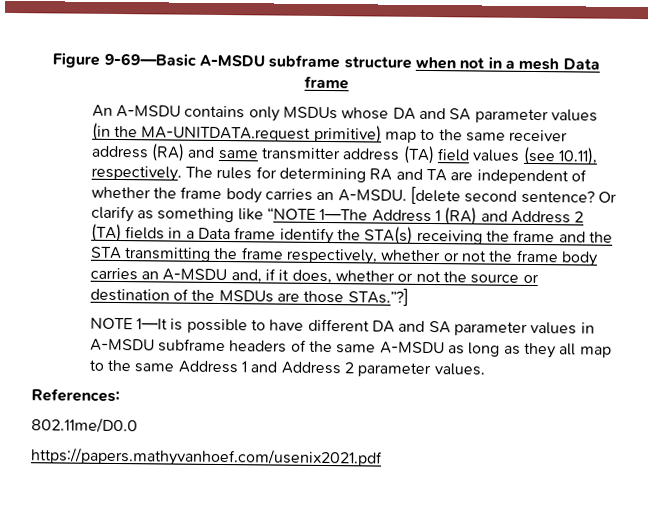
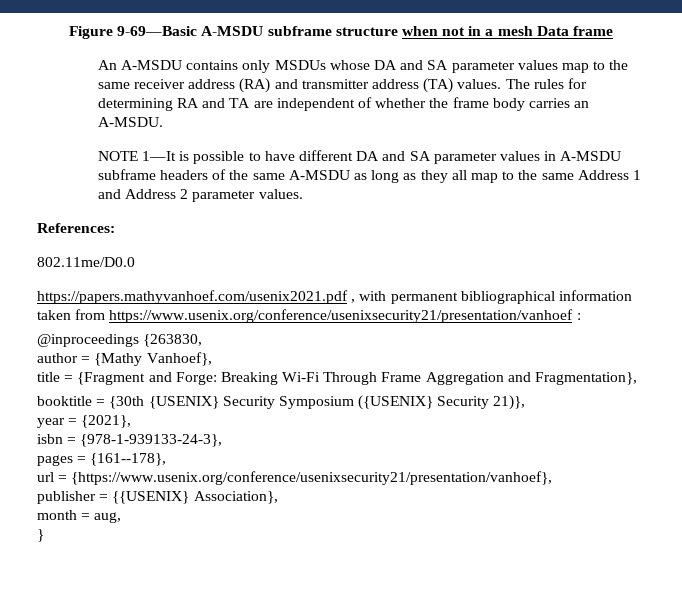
- An A-MSDU contains only MSDUs whose DA and SA parameter values (in the MA-UNITDATA.request primitive) map to the same receiver address (RA) and same transmitter address (TA) field values (see 10.11), respectively.
+ An A-MSDU contains only MSDUs whose DA and SA parameter values map to the same receiver address (RA) and transmitter address (TA) values.
- [delete second sentence? Or clarify as something like “NOTE 1—The Address 1 (RA) and Address 2 (TA) fields in a Data frame identify the STA(s) receiving the frame and the STA transmitting the frame respectively, whether or not the frame body carries an A-MSDU and, if it does, whether or not the source or destination of the MSDUs are those STAs.”?]
- https://papers.mathyvanhoef.com/usenix2021.pdf
+ https://papers.mathyvanhoef.com/usenix2021.pdf , with permanent bibliographical information taken from https://www.usenix.org/conference/usenixsecurity21/presentation/vanhoef :
+ @inproceedings {263830,
+ author = {Mathy Vanhoef},
+ title = {Fragment and Forge: Breaking Wi-Fi Through Frame Aggregation and Fragmentation},
+ booktitle = {30th {USENIX} Security Symposium ({USENIX} Security 21)},
+ year = {2021},
+ isbn = {978-1-939133-24-3},
+ pages = {161--178},
+ url = {https://www.usenix.org/conference/usenixsecurity21/presentation/vanhoef},
+ publisher = {{USENIX} Association},
+ month = aug,
+ }

